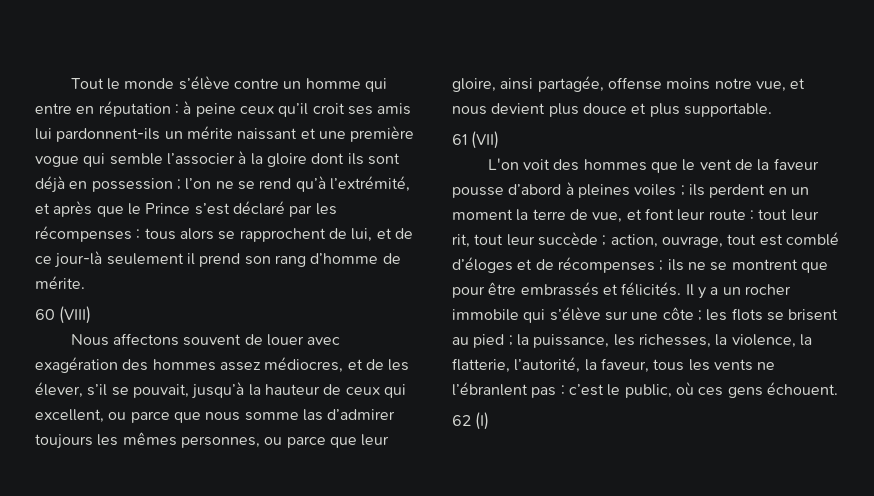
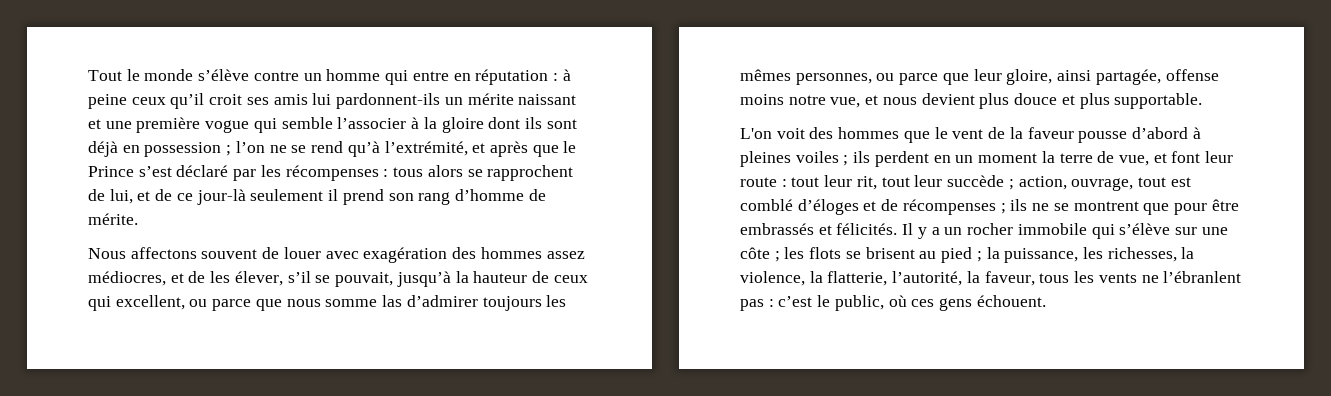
- 60 (VIII)
- 61 (VII)
- 62 (I)

